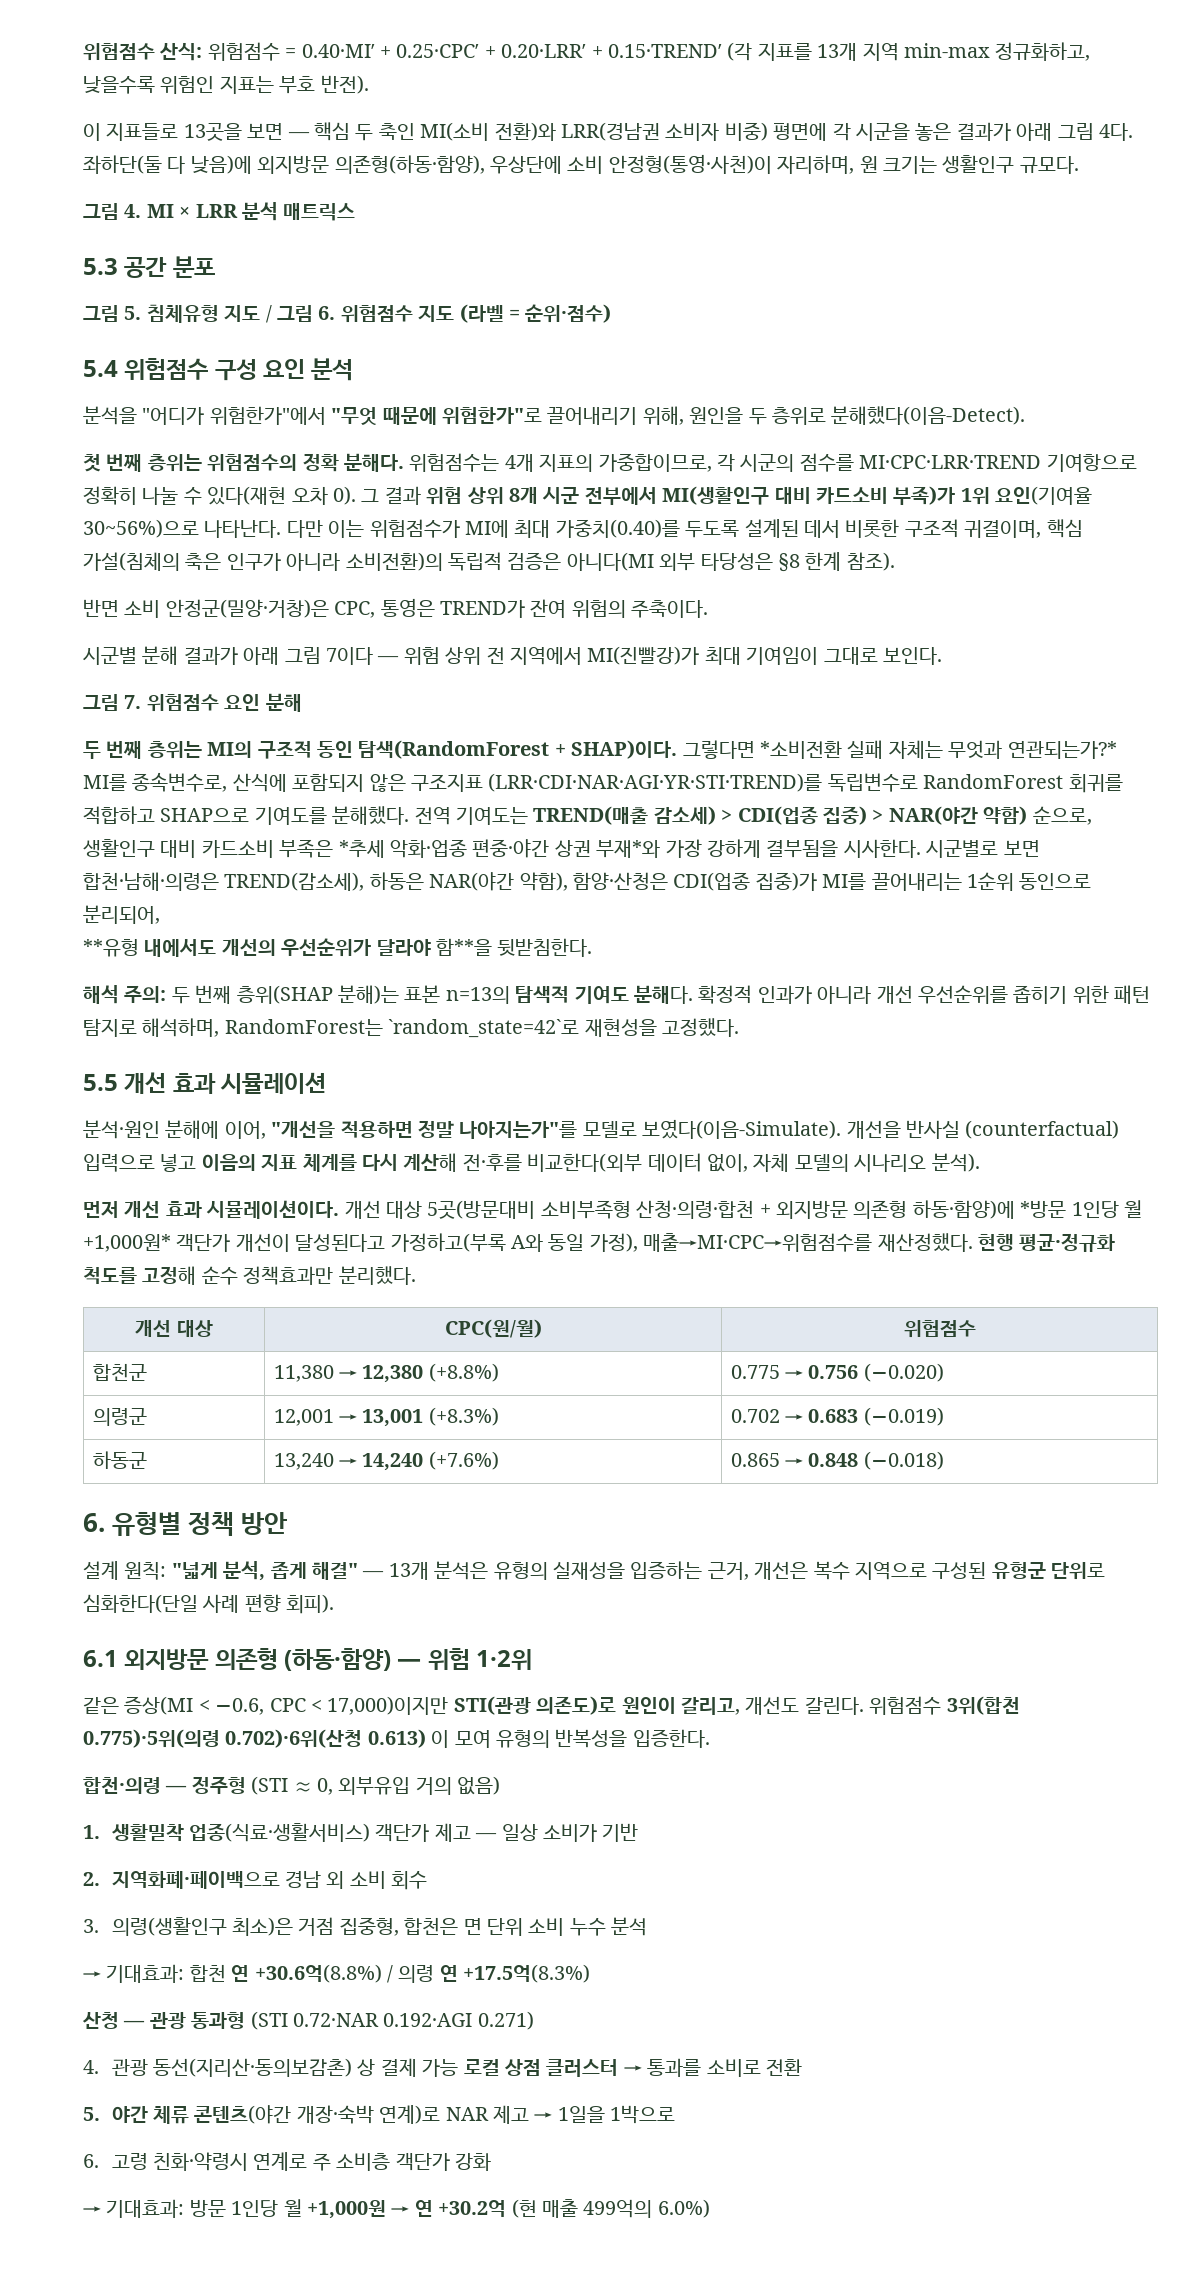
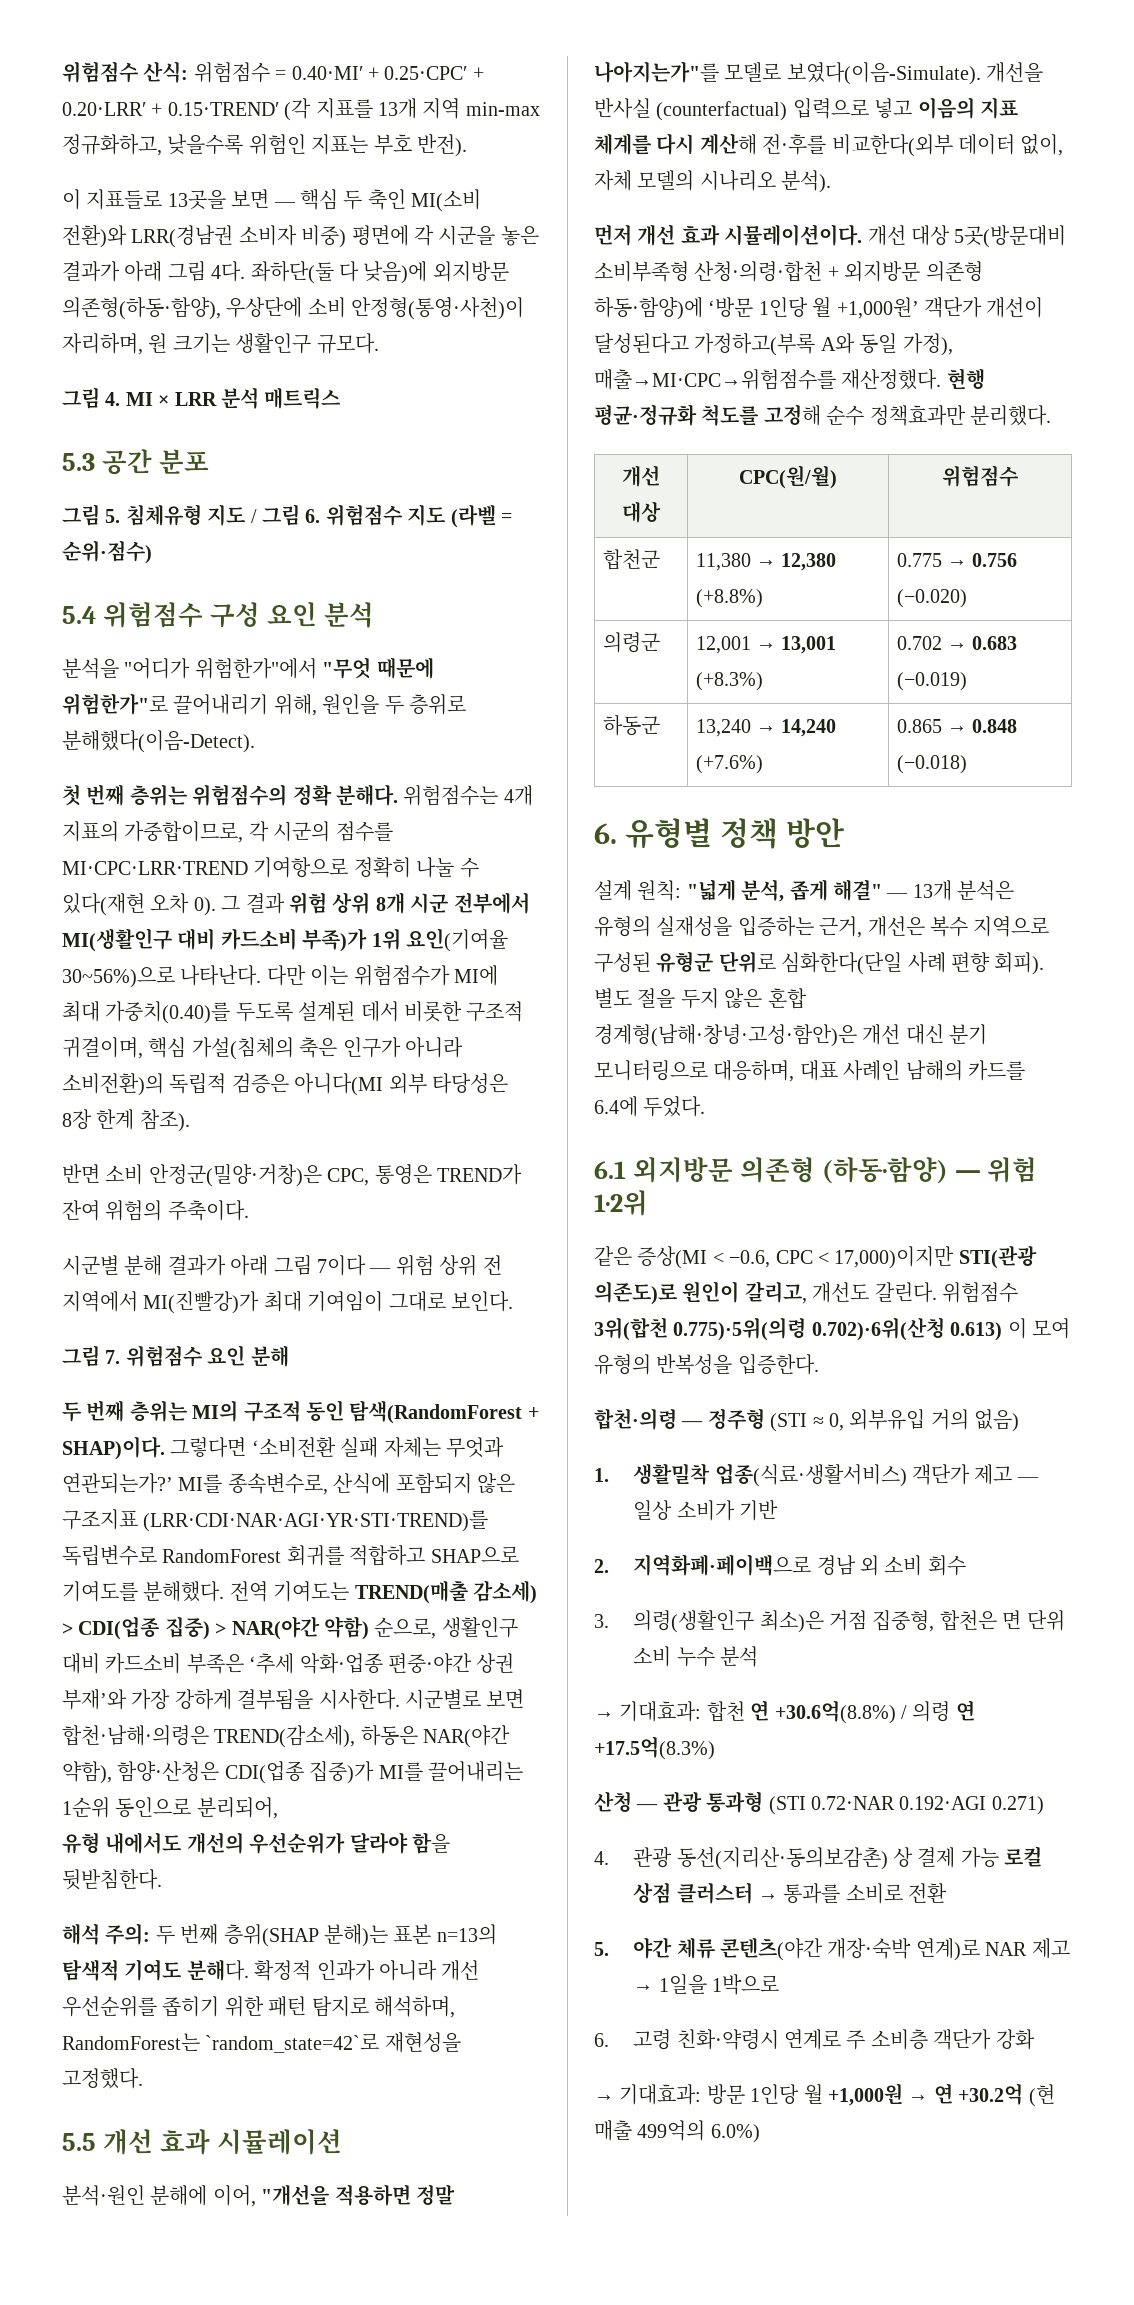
- 다만 이는 위험점수가 MI에 최대 가중치(0.40)를 두도록 설계된 데서 비롯한 구조적 귀결이며, 핵심 가설(침체의 축은 인구가 아니라 소비전환)의 독립적 검증은 아니다(MI 외부 타당성은 §8 한계 참조).
+ 다만 이는 위험점수가 MI에 최대 가중치(0.40)를 두도록 설계된 데서 비롯한 구조적 귀결이며, 핵심 가설(침체의 축은 인구가 아니라 소비전환)의 독립적 검증은 아니다(MI 외부 타당성은 8장 한계 참조).
- 그렇다면 *소비전환 실패 자체는 무엇과 연관되는가?* MI를 종속변수로, 산식에 포함되지 않은 구조지표 (LRR·CDI·NAR·AGI·YR·STI·TREND)를 독립변수로 RandomForest 회귀를 적합하고 SHAP으로 기여도를 분해했다.
+ 그렇다면 ‘소비전환 실패 자체는 무엇과 연관되는가?’ MI를 종속변수로, 산식에 포함되지 않은 구조지표 (LRR·CDI·NAR·AGI·YR·STI·TREND)를 독립변수로 RandomForest 회귀를 적합하고 SHAP으로 기여도를 분해했다.
- 전역 기여도는 TREND(매출 감소세) > CDI(업종 집중) > NAR(야간 약함) 순으로, 생활인구 대비 카드소비 부족은 *추세 악화·업종 편중·야간 상권 부재*와 가장 강하게 결부됨을 시사한다.
+ 전역 기여도는 TREND(매출 감소세) > CDI(업종 집중) > NAR(야간 약함) 순으로, 생활인구 대비 카드소비 부족은 ‘추세 악화·업종 편중·야간 상권 부재’와 가장 강하게 결부됨을 시사한다.
- **유형 내에서도 개선의 우선순위가 달라야 함**을 뒷받침한다.
+ 유형 내에서도 개선의 우선순위가 달라야 함을 뒷받침한다.
- 개선 대상 5곳(방문대비 소비부족형 산청·의령·합천 + 외지방문 의존형 하동·함양)에 *방문 1인당 월 +1,000원* 객단가 개선이 달성된다고 가정하고(부록 A와 동일 가정), 매출→MI·CPC→위험점수를 재산정했다.
+ 개선 대상 5곳(방문대비 소비부족형 산청·의령·합천 + 외지방문 의존형 하동·함양)에 ‘방문 1인당 월 +1,000원’ 객단가 개선이 달성된다고 가정하고(부록 A와 동일 가정), 매출→MI·CPC→위험점수를 재산정했다.
+ 별도 절을 두지 않은 혼합 경계형(남해·창녕·고성·함안)은 개선 대신 분기 모니터링으로 대응하며, 대표 사례인 남해의 카드를 6.4에 두었다.

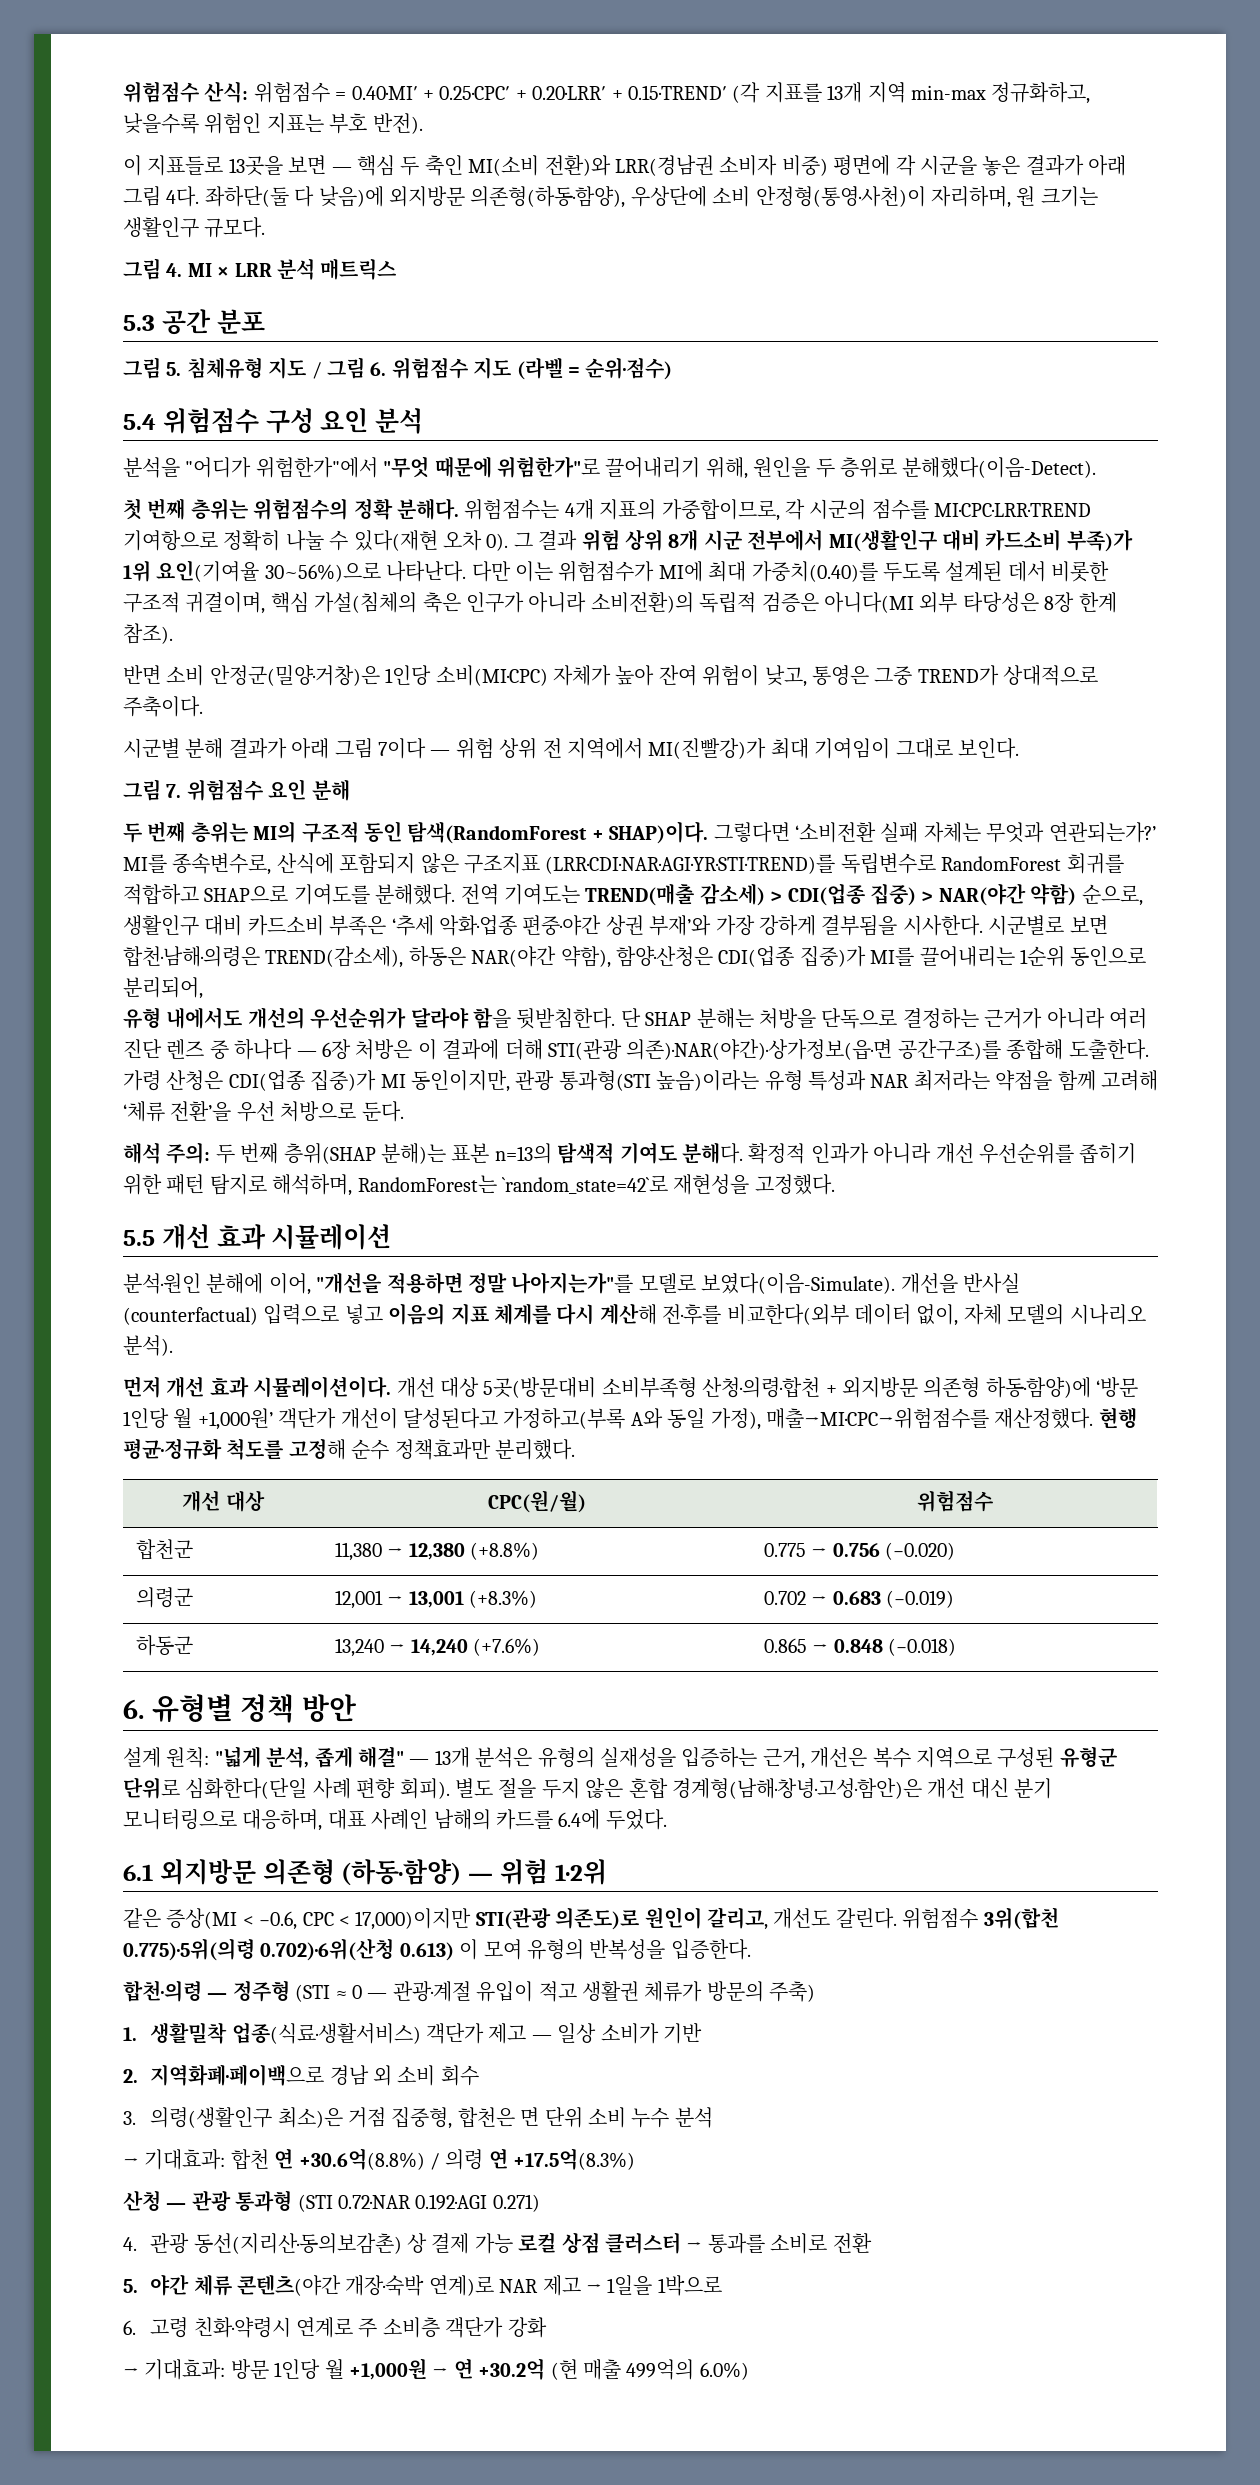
- 반면 소비 안정군(밀양·거창)은 CPC, 통영은 TREND가 잔여 위험의 주축이다.
+ 반면 소비 안정군(밀양·거창)은 1인당 소비(MI·CPC) 자체가 높아 잔여 위험이 낮고, 통영은 그중 TREND가 상대적으로 주축이다.
+ 단 SHAP 분해는 처방을 단독으로 결정하는 근거가 아니라 여러 진단 렌즈 중 하나다 — 6장 처방은 이 결과에 더해 STI(관광 의존)·NAR(야간)·상가정보(읍·면 공간구조)를 종합해 도출한다. 가령 산청은 CDI(업종 집중)가 MI 동인이지만, 관광 통과형(STI 높음)이라는 유형 특성과 NAR 최저라는 약점을 함께 고려해 ‘체류 전환’을 우선 처방으로 둔다.
- 합천·의령 — 정주형 (STI ≈ 0, 외부유입 거의 없음)
+ 합천·의령 — 정주형 (STI ≈ 0 — 관광·계절 유입이 적고 생활권 체류가 방문의 주축)

